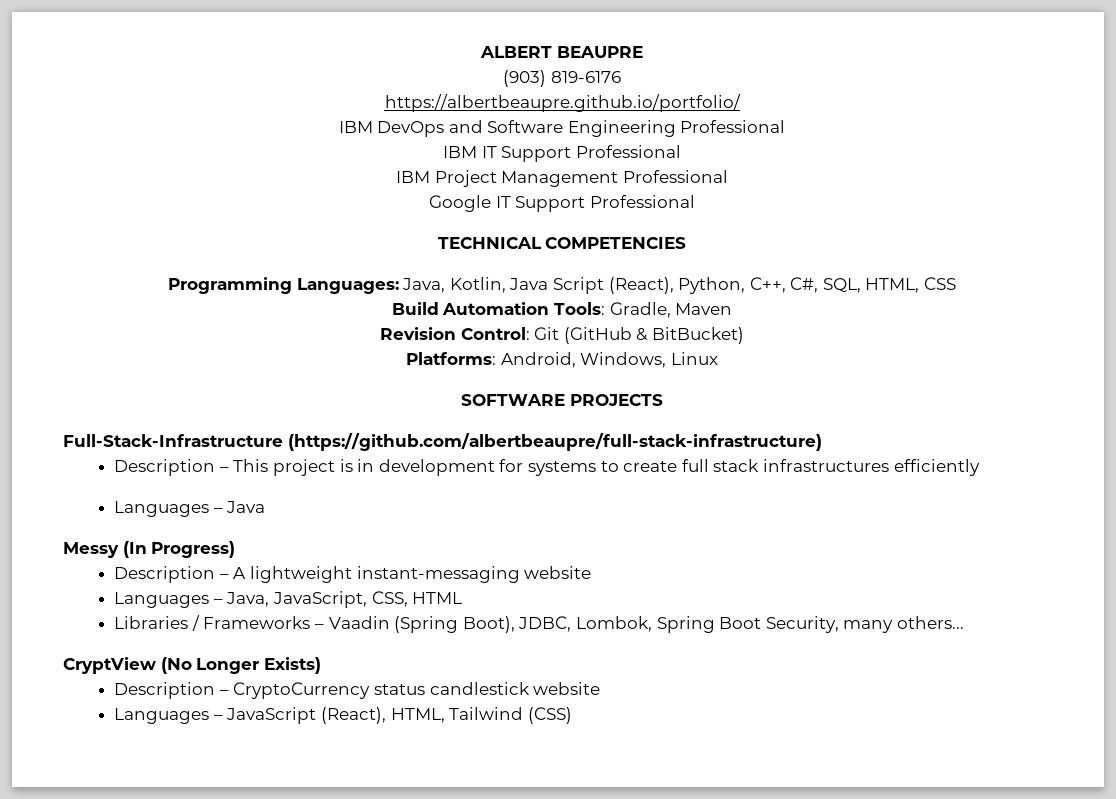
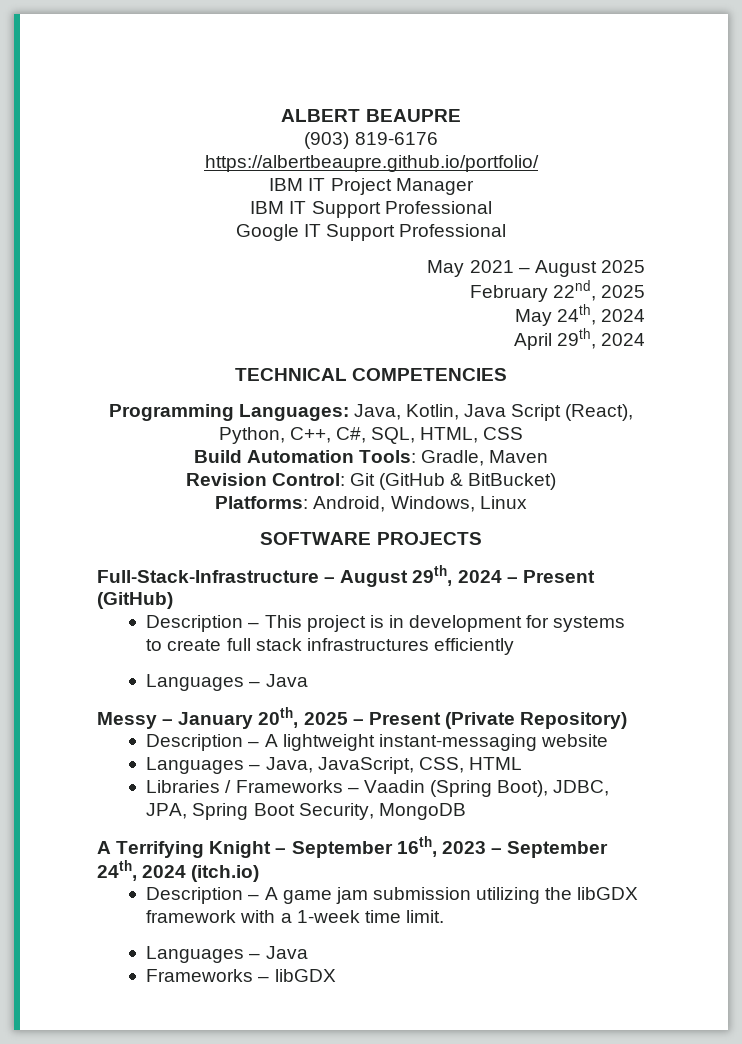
- IBM DevOps and Software Engineering Professional
+ IBM IT Project Manager
- IBM Project Management Professional
+ May 2021 – August 2025
+ February 22nd, 2025
+ May 24th, 2024
+ April 29th, 2024
- Full-Stack-Infrastructure (https://github.com/albertbeaupre/full-stack-infrastructure)
+ Full-Stack-Infrastructure – August 29th, 2024 – Present (GitHub)
- Messy (In Progress)
+ Messy – January 20th, 2025 – Present (Private Repository)
- Libraries / Frameworks – Vaadin (Spring Boot), JDBC, Lombok, Spring Boot Security, many others...
- CryptView (No Longer Exists)
- Description – CryptoCurrency status candlestick website
- Languages – JavaScript (React), HTML, Tailwind (CSS)
+ Libraries / Frameworks – Vaadin (Spring Boot), JDBC, JPA, Spring Boot Security, MongoDB
+ A Terrifying Knight – September 16th, 2023 – September 24th, 2024 (itch.io)
+ Description – A game jam submission utilizing the libGDX framework with a 1-week time limit.
+ Languages – Java
+ Frameworks – libGDX

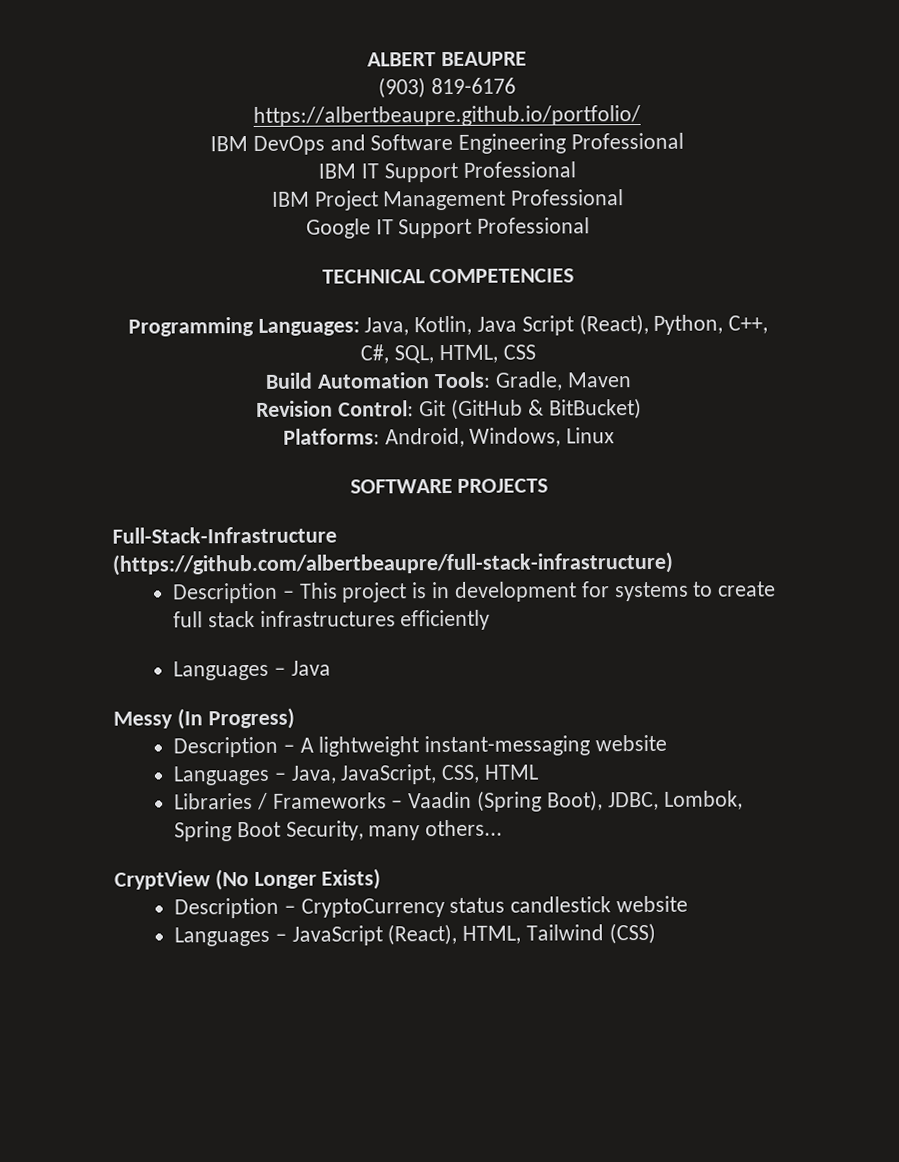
- IBM IT Project Manager
+ IBM DevOps and Software Engineering Professional
+ IBM Project Management Professional
- May 2021 – August 2025
- February 22nd, 2025
- May 24th, 2024
- April 29th, 2024
- Full-Stack-Infrastructure – August 29th, 2024 – Present (GitHub)
+ Full-Stack-Infrastructure (https://github.com/albertbeaupre/full-stack-infrastructure)
- Messy – January 20th, 2025 – Present (Private Repository)
+ Messy (In Progress)
- Libraries / Frameworks – Vaadin (Spring Boot), JDBC, JPA, Spring Boot Security, MongoDB
- A Terrifying Knight – September 16th, 2023 – September 24th, 2024 (itch.io)
- Description – A game jam submission utilizing the libGDX framework with a 1-week time limit.
- Languages – Java
- Frameworks – libGDX
+ Libraries / Frameworks – Vaadin (Spring Boot), JDBC, Lombok, Spring Boot Security, many others...
+ CryptView (No Longer Exists)
+ Description – CryptoCurrency status candlestick website
+ Languages – JavaScript (React), HTML, Tailwind (CSS)

